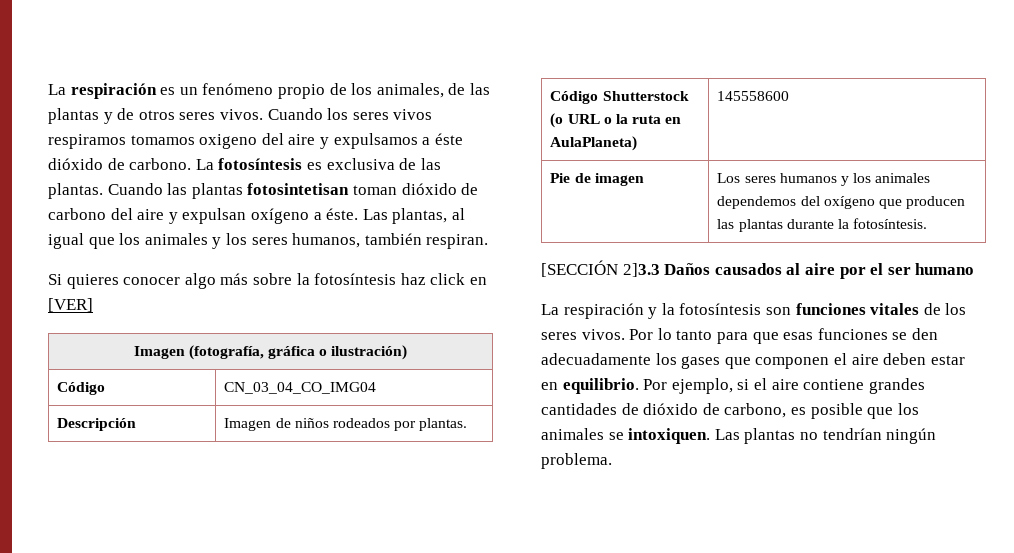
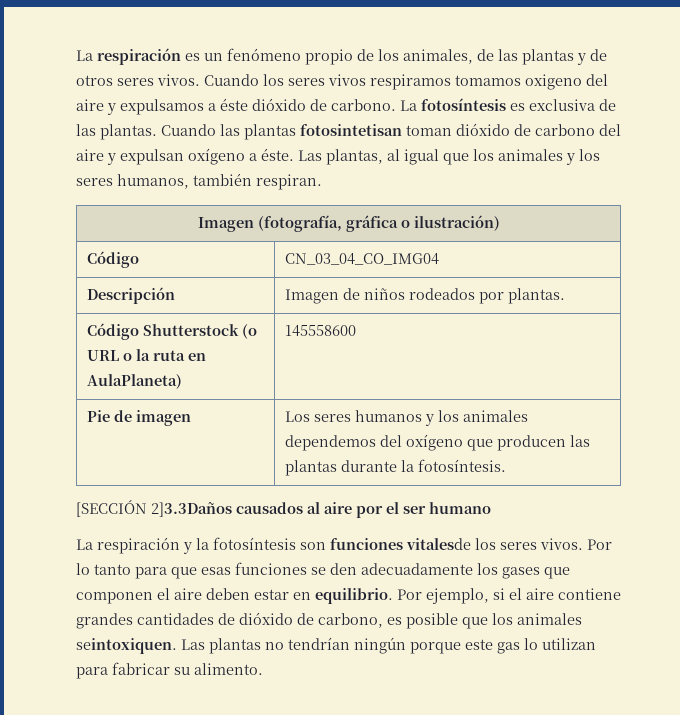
- Si quieres conocer algo más sobre la fotosíntesis haz click en [VER]
- [SECCIÓN 2]3.3 Daños causados al aire por el ser humano
+ [SECCIÓN 2]3.3Daños causados al aire por el ser humano
- La respiración y la fotosíntesis son funciones vitales de los seres vivos.
+ La respiración y la fotosíntesis son funciones vitalesde los seres vivos.
- Por ejemplo, si el aire contiene grandes cantidades de dióxido de carbono, es posible que los animales se intoxiquen.
+ Por ejemplo, si el aire contiene grandes cantidades de dióxido de carbono, es posible que los animales seintoxiquen.
- Las plantas no tendrían ningún problema.
+ Las plantas no tendrían ningún porque este gas lo utilizan para fabricar su alimento.

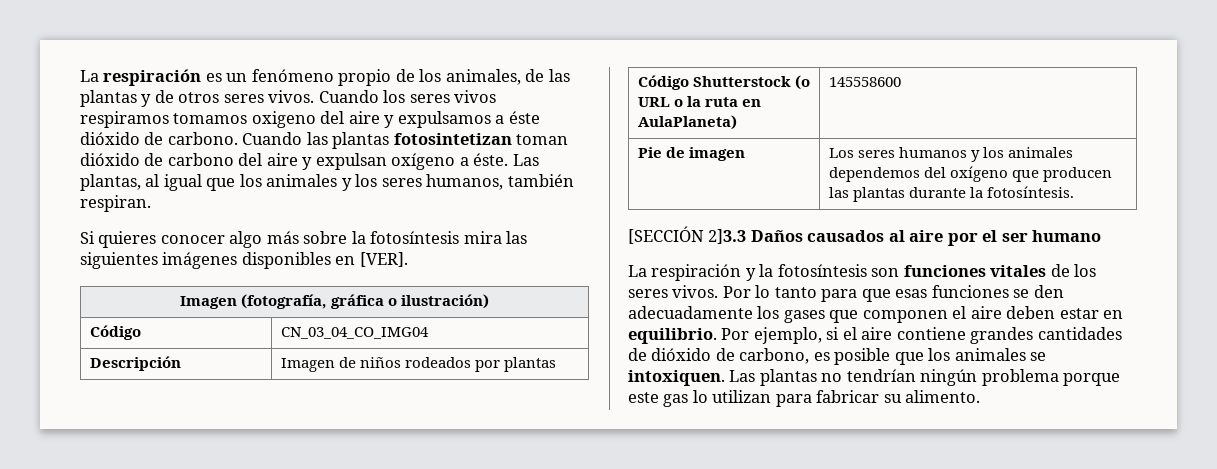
- La fotosíntesis es exclusiva de las plantas.
- Cuando las plantas fotosintetisan toman dióxido de carbono del aire y expulsan oxígeno a éste.
+ Cuando las plantas fotosintetizan toman dióxido de carbono del aire y expulsan oxígeno a éste.
+ Si quieres conocer algo más sobre la fotosíntesis mira las siguientes imágenes disponibles en [VER].
- Descripción | Imagen de niños rodeados por plantas.
+ Descripción | Imagen de niños rodeados por plantas
- [SECCIÓN 2]3.3Daños causados al aire por el ser humano
+ [SECCIÓN 2]3.3 Daños causados al aire por el ser humano
- La respiración y la fotosíntesis son funciones vitalesde los seres vivos.
+ La respiración y la fotosíntesis son funciones vitales de los seres vivos.
- Por ejemplo, si el aire contiene grandes cantidades de dióxido de carbono, es posible que los animales seintoxiquen.
+ Por ejemplo, si el aire contiene grandes cantidades de dióxido de carbono, es posible que los animales se intoxiquen.
- Las plantas no tendrían ningún porque este gas lo utilizan para fabricar su alimento.
+ Las plantas no tendrían ningún problema porque este gas lo utilizan para fabricar su alimento.

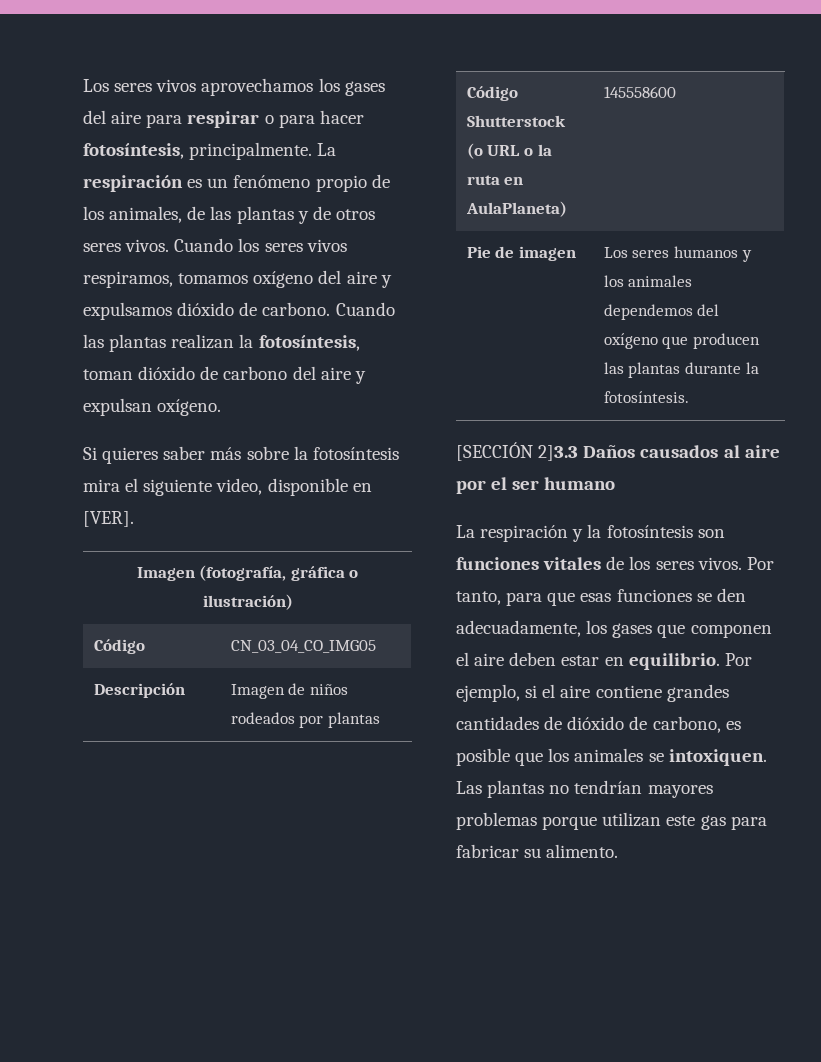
+ Los seres vivos aprovechamos los gases del aire para respirar o para hacer fotosíntesis, principalmente.
- Cuando los seres vivos respiramos tomamos oxigeno del aire y expulsamos a éste dióxido de carbono.
+ Cuando los seres vivos respiramos, tomamos oxígeno del aire y expulsamos dióxido de carbono.
- Cuando las plantas fotosintetizan toman dióxido de carbono del aire y expulsan oxígeno a éste. Las plantas, al igual que los animales y los seres humanos, también respiran.
+ Cuando las plantas realizan la fotosíntesis, toman dióxido de carbono del aire y expulsan oxígeno.
- Si quieres conocer algo más sobre la fotosíntesis mira las siguientes imágenes disponibles en [VER].
+ Si quieres saber más sobre la fotosíntesis mira el siguiente video, disponible en [VER].
- Código | CN_03_04_CO_IMG04
+ Código | CN_03_04_CO_IMG05
- Por lo tanto para que esas funciones se den adecuadamente los gases que componen el aire deben estar en equilibrio.
+ Por tanto, para que esas funciones se den adecuadamente, los gases que componen el aire deben estar en equilibrio.
- Las plantas no tendrían ningún problema porque este gas lo utilizan para fabricar su alimento.
+ Las plantas no tendrían mayores problemas porque utilizan este gas para fabricar su alimento.

